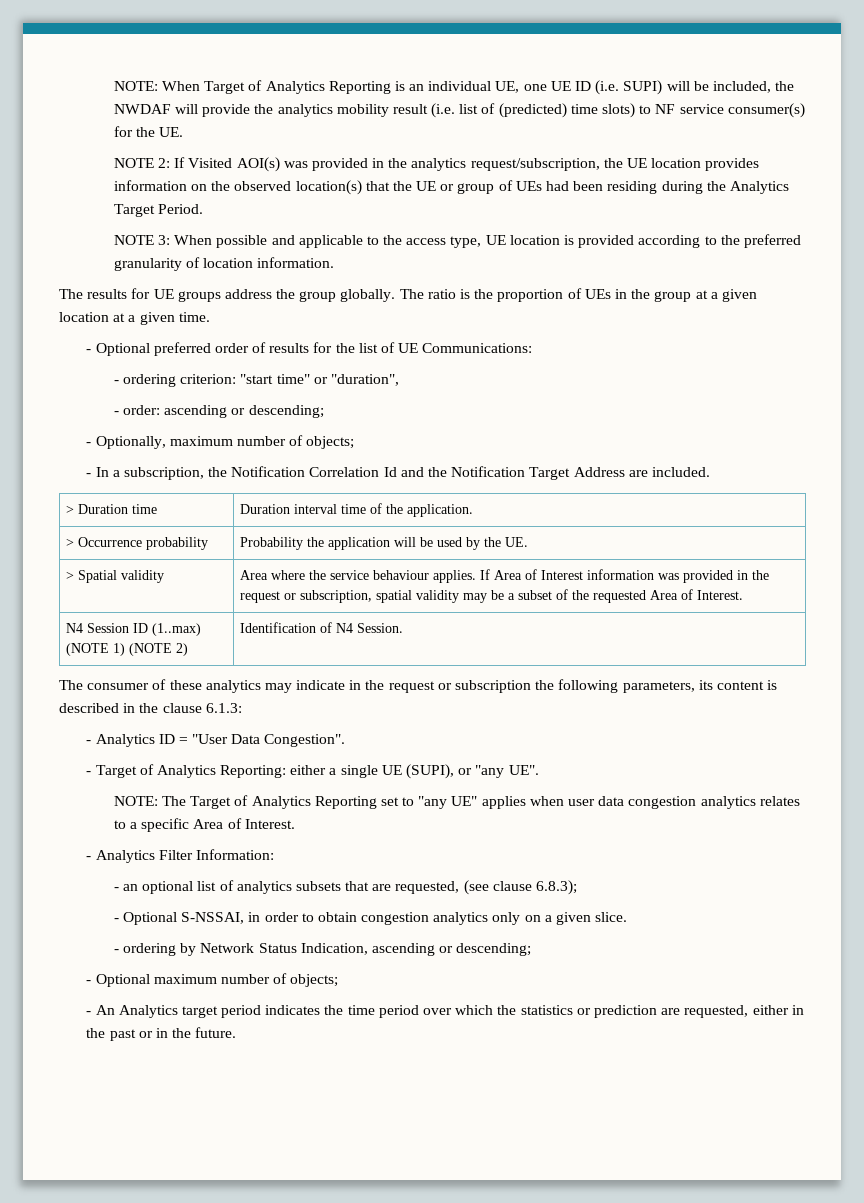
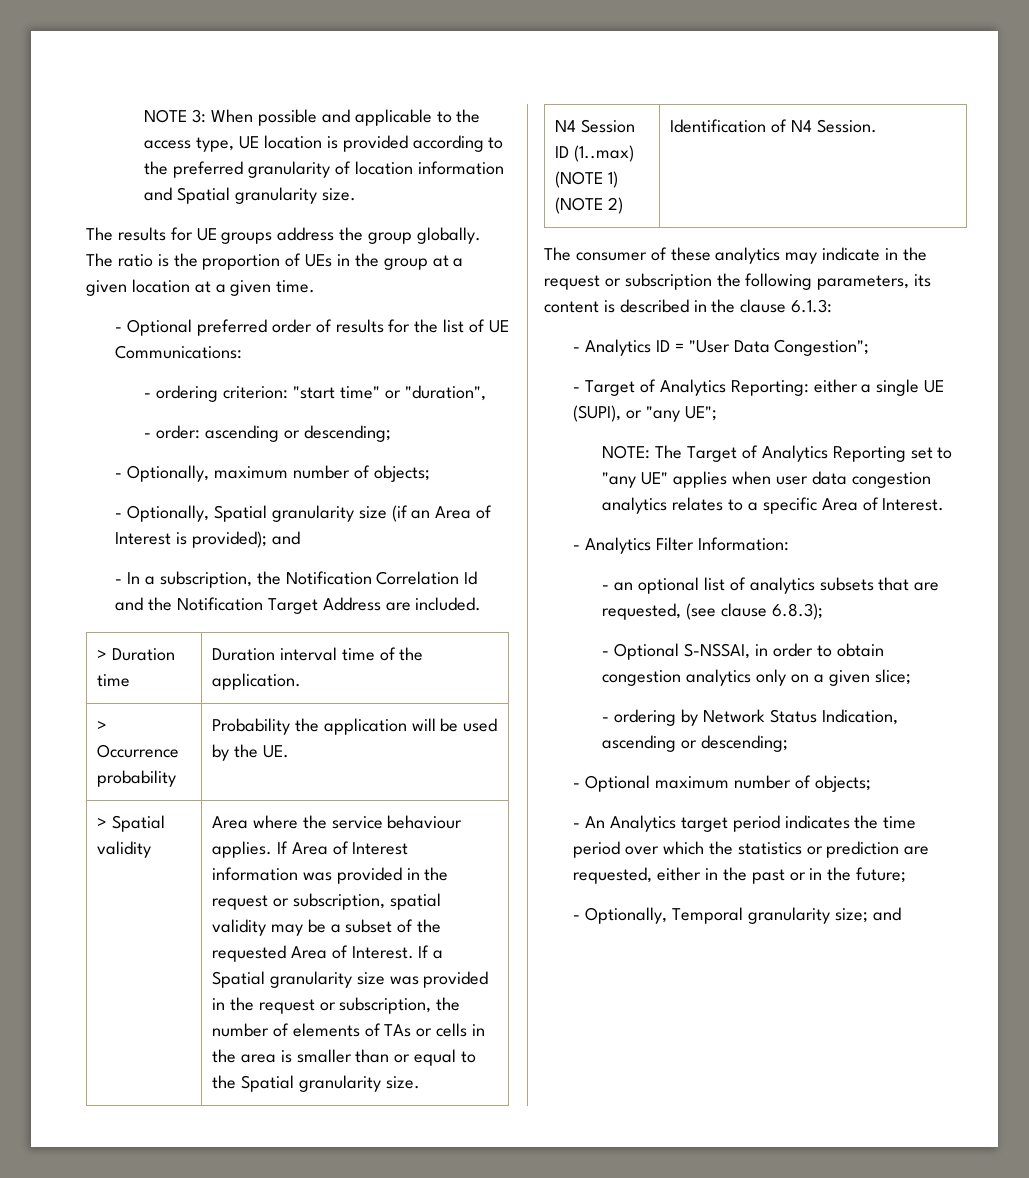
- NOTE: When Target of Analytics Reporting is an individual UE, one UE ID (i.e. SUPI) will be included, the NWDAF will provide the analytics mobility result (i.e. list of (predicted) time slots) to NF service consumer(s) for the UE.
- NOTE 2: If Visited AOI(s) was provided in the analytics request/subscription, the UE location provides information on the observed location(s) that the UE or group of UEs had been residing during the Analytics Target Period.
- NOTE 3: When possible and applicable to the access type, UE location is provided according to the preferred granularity of location information.
+ NOTE 3: When possible and applicable to the access type, UE location is provided according to the preferred granularity of location information and Spatial granularity size.
+ - Optionally, Spatial granularity size (if an Area of Interest is provided); and
+ If a Spatial granularity size was provided in the request or subscription, the number of elements of TAs or cells in the area is smaller than or equal to the Spatial granularity size.
- - Analytics ID = "User Data Congestion".
+ - Analytics ID = "User Data Congestion";
- - Target of Analytics Reporting: either a single UE (SUPI), or "any UE".
+ - Target of Analytics Reporting: either a single UE (SUPI), or "any UE";
- - Optional S-NSSAI, in order to obtain congestion analytics only on a given slice.
+ - Optional S-NSSAI, in order to obtain congestion analytics only on a given slice;
- - An Analytics target period indicates the time period over which the statistics or prediction are requested, either in the past or in the future.
+ - An Analytics target period indicates the time period over which the statistics or prediction are requested, either in the past or in the future;
+ - Optionally, Temporal granularity size; and

